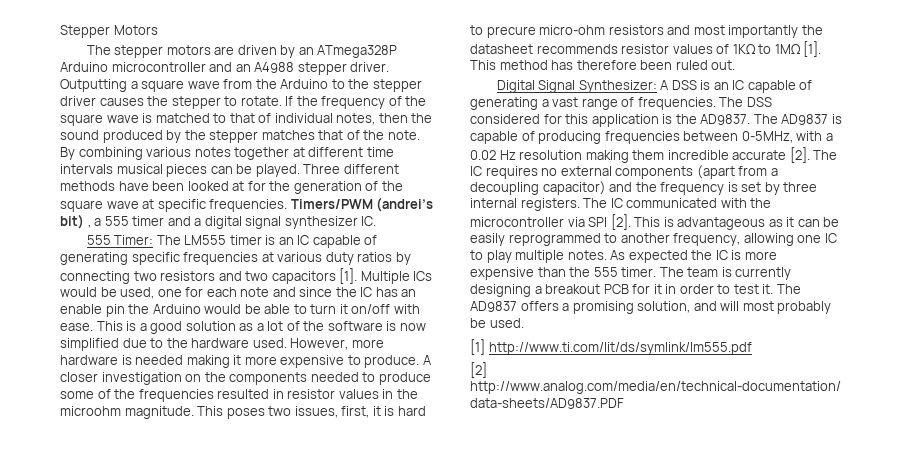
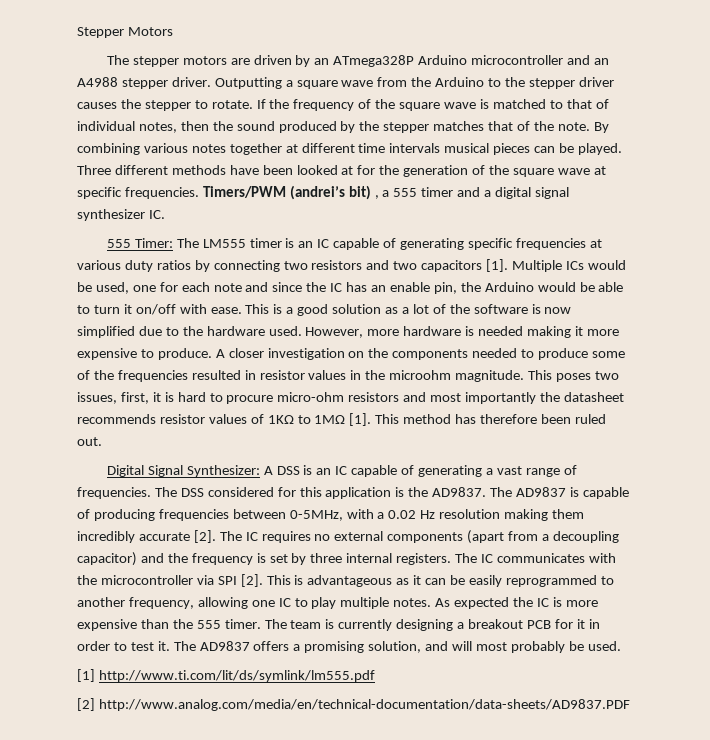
- Multiple ICs would be used, one for each note and since the IC has an enable pin the Arduino would be able to turn it on/off with ease.
+ Multiple ICs would be used, one for each note and since the IC has an enable pin, the Arduino would be able to turn it on/off with ease.
- This poses two issues, first, it is hard to precure micro-ohm resistors and most importantly the datasheet recommends resistor values of 1KΩ to 1MΩ [1].
+ This poses two issues, first, it is hard to procure micro-ohm resistors and most importantly the datasheet recommends resistor values of 1KΩ to 1MΩ [1].
- The AD9837 is capable of producing frequencies between 0-5MHz, with a 0.02 Hz resolution making them incredible accurate [2].
+ The AD9837 is capable of producing frequencies between 0-5MHz, with a 0.02 Hz resolution making them incredibly accurate [2].
- The IC communicated with the microcontroller via SPI [2].
+ The IC communicates with the microcontroller via SPI [2].

